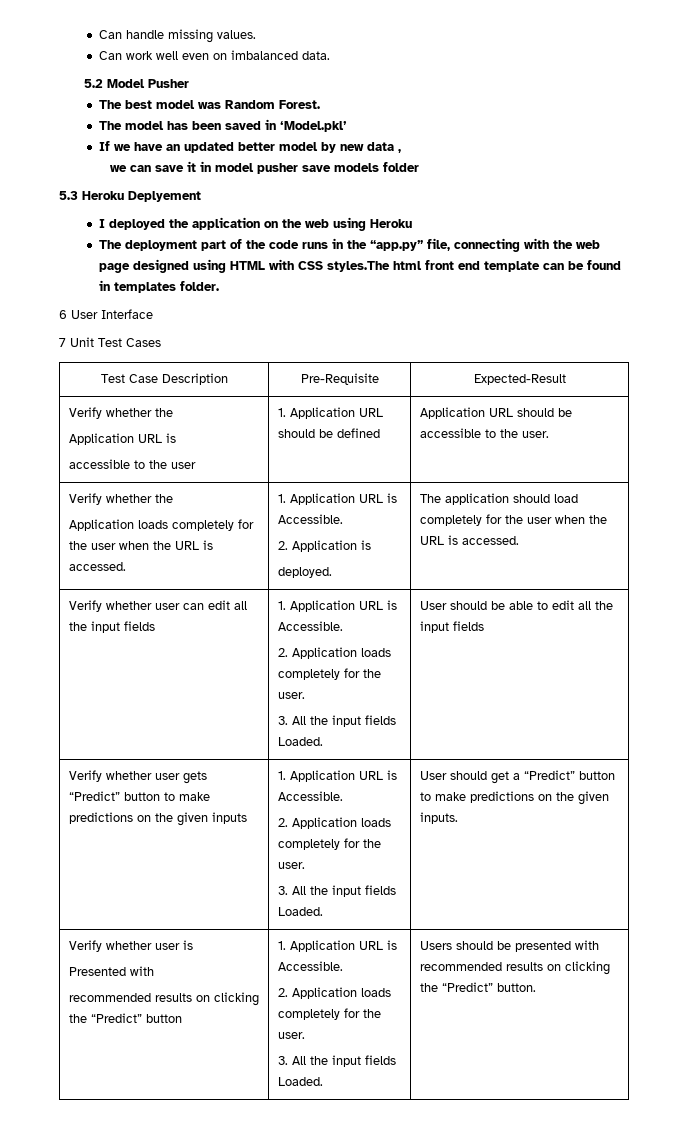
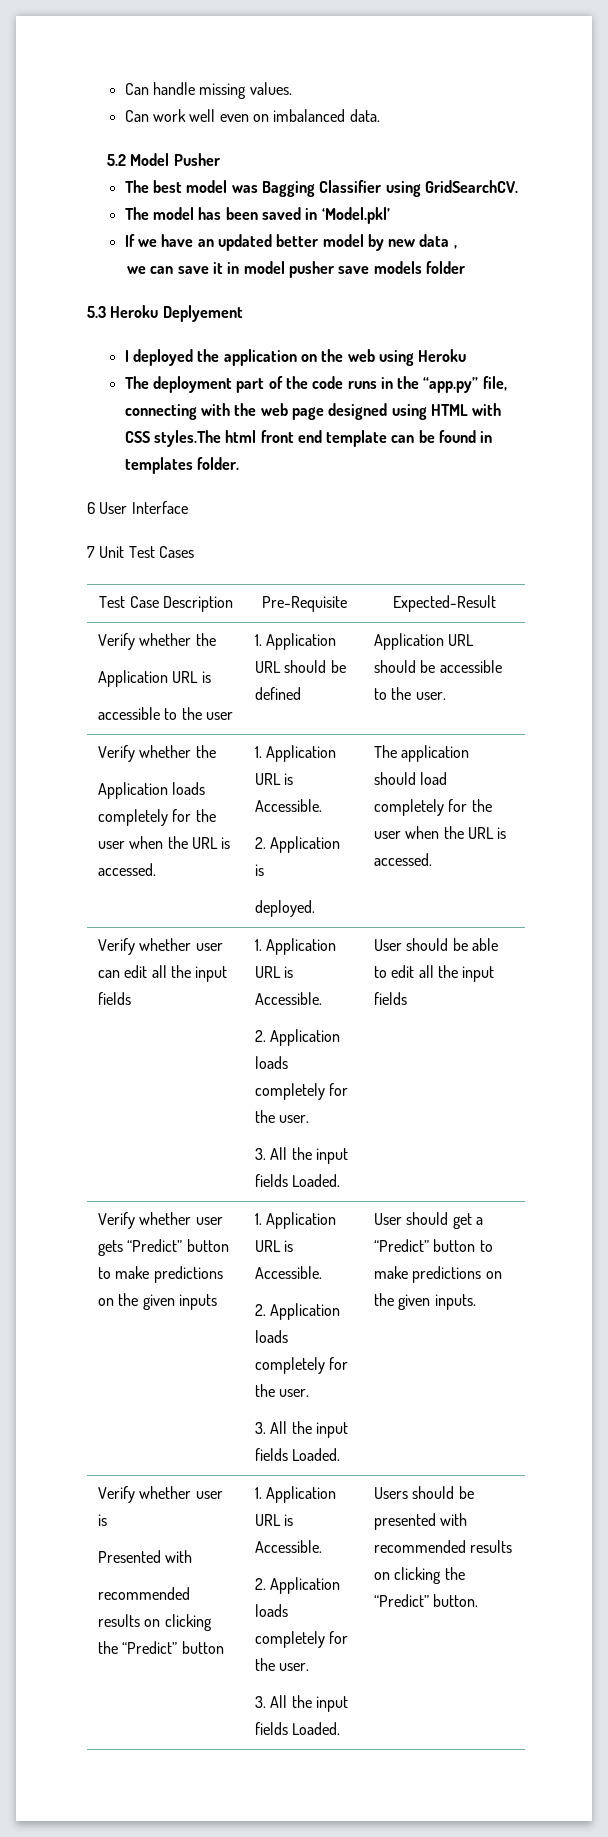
- The best model was Random Forest.
+ The best model was Bagging Classifier using GridSearchCV.

